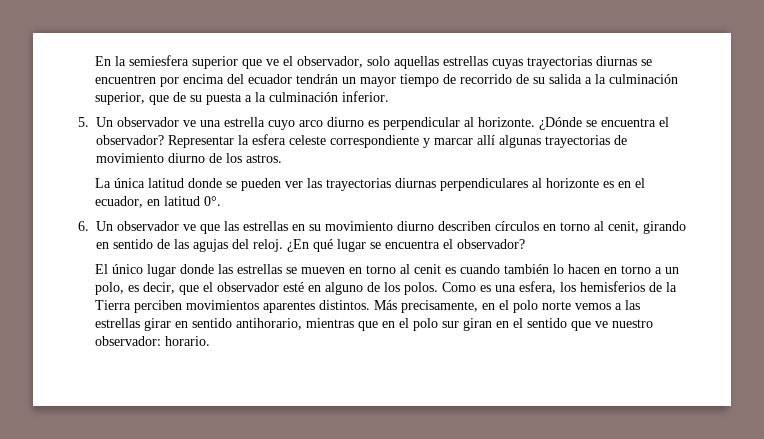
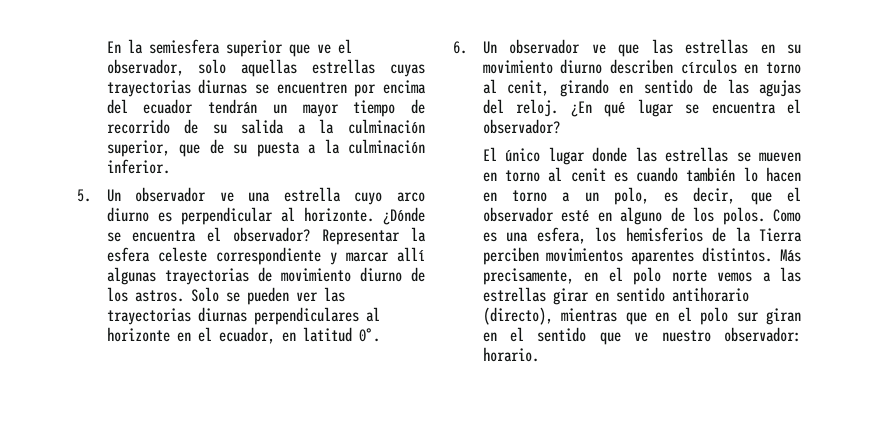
- Representar la esfera celeste correspondiente y marcar allí algunas trayectorias de movimiento diurno de los astros.
- La única latitud donde se pueden ver las trayectorias diurnas perpendiculares al horizonte es en el ecuador, en latitud 0°.
+ Representar la esfera celeste correspondiente y marcar allí algunas trayectorias de movimiento diurno de los astros. Solo se pueden ver las trayectorias diurnas perpendiculares al horizonte en el ecuador, en latitud 0°.
- Más precisamente, en el polo norte vemos a las estrellas girar en sentido antihorario, mientras que en el polo sur giran en el sentido que ve nuestro observador: horario.
+ Más precisamente, en el polo norte vemos a las estrellas girar en sentido antihorario (directo), mientras que en el polo sur giran en el sentido que ve nuestro observador: horario.

